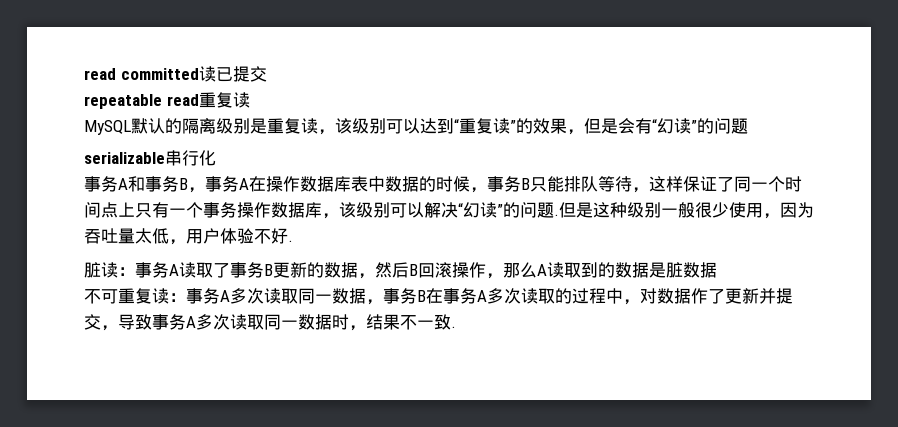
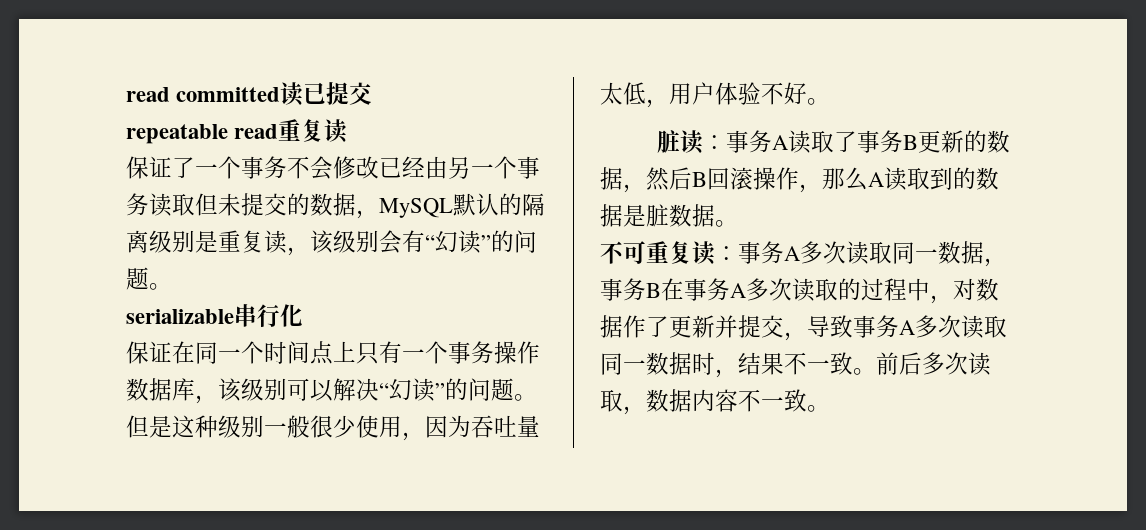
- MySQL默认的隔离级别是重复读，该级别可以达到“重复读”的效果，但是会有“幻读”的问题
+ 保证了一个事务不会修改已经由另一个事务读取但未提交的数据，MySQL默认的隔离级别是重复读，该级别会有“幻读”的问题。
- 事务A和事务B，事务A在操作数据库表中数据的时候，事务B只能排队等待，这样保证了同一个时间点上只有一个事务操作数据库，该级别可以解决“幻读”的问题.
+ 保证在同一个时间点上只有一个事务操作数据库，该级别可以解决“幻读”的问题。
- 但是这种级别一般很少使用，因为吞吐量太低，用户体验不好.
+ 但是这种级别一般很少使用，因为吞吐量太低，用户体验不好。
- 脏读：事务A读取了事务B更新的数据，然后B回滚操作，那么A读取到的数据是脏数据
+ 脏读：事务A读取了事务B更新的数据，然后B回滚操作，那么A读取到的数据是脏数据。
- 不可重复读：事务A多次读取同一数据，事务B在事务A多次读取的过程中，对数据作了更新并提交，导致事务A多次读取同一数据时，结果不一致.
+ 不可重复读：事务A多次读取同一数据，事务B在事务A多次读取的过程中，对数据作了更新并提交，导致事务A多次读取同一数据时，结果不一致。前后多次读取，数据内容不一致。

